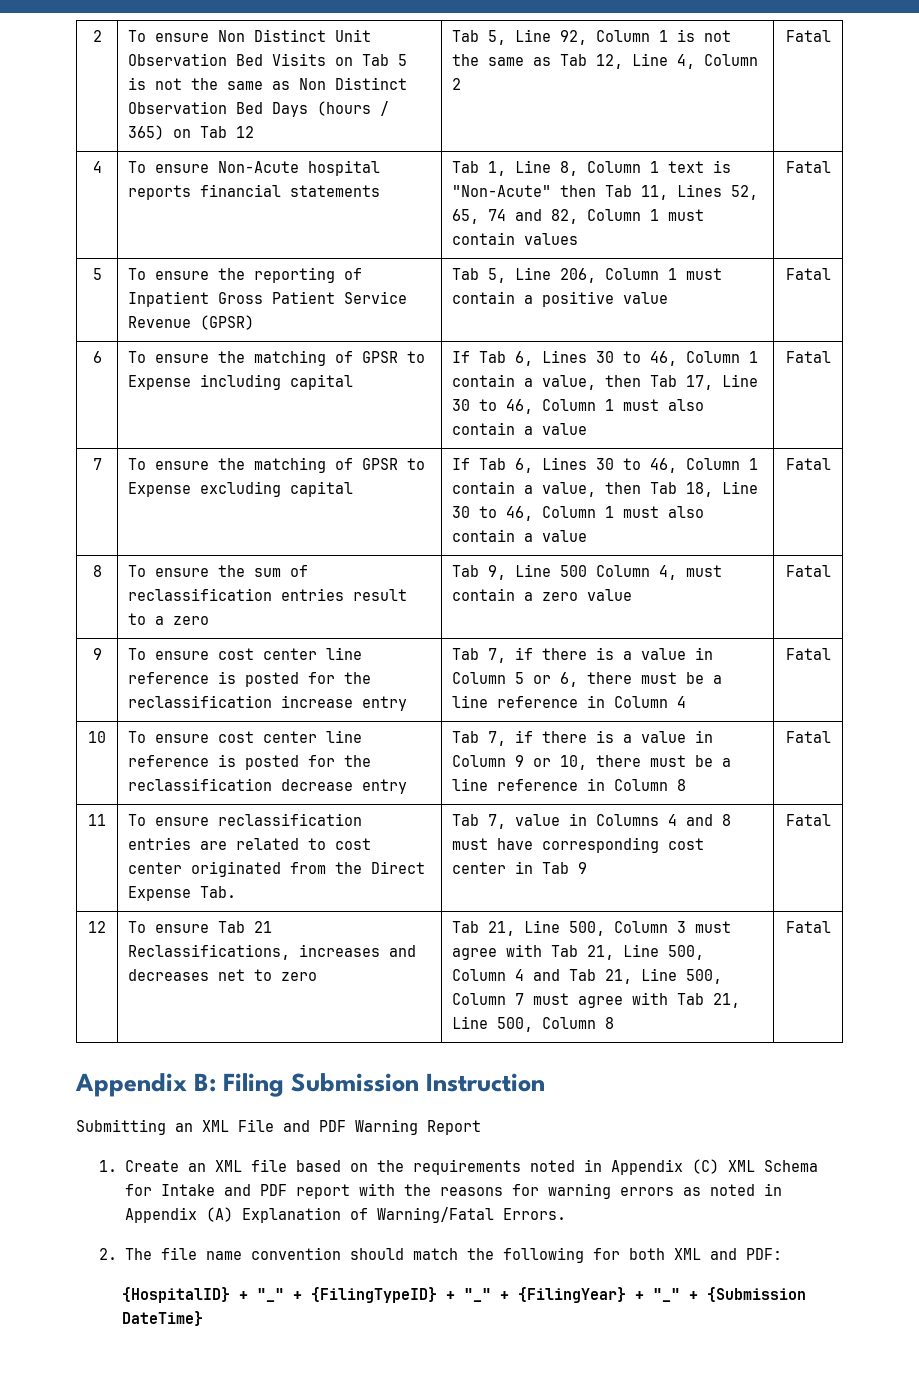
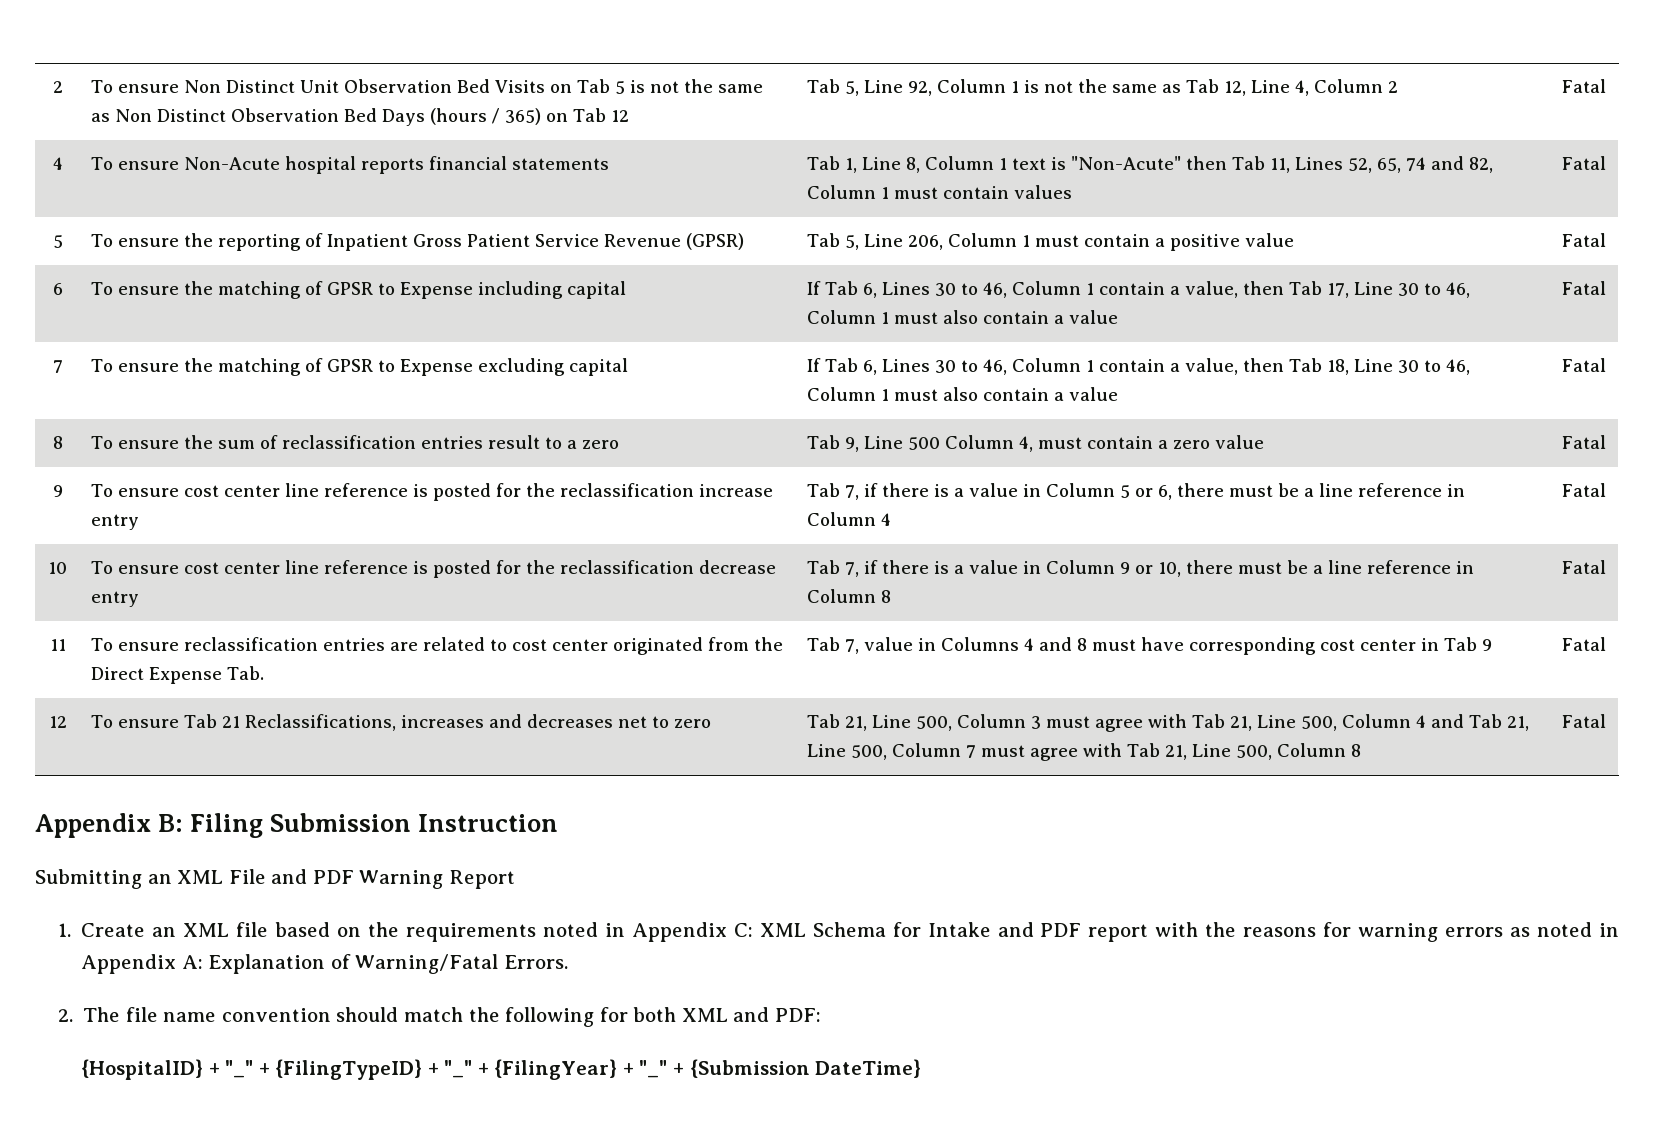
- 1. Create an XML file based on the requirements noted in Appendix (C) XML Schema for Intake and PDF report with the reasons for warning errors as noted in Appendix (A) Explanation of Warning/Fatal Errors.
+ 1. Create an XML file based on the requirements noted in Appendix C: XML Schema for Intake and PDF report with the reasons for warning errors as noted in Appendix A: Explanation of Warning/Fatal Errors.

